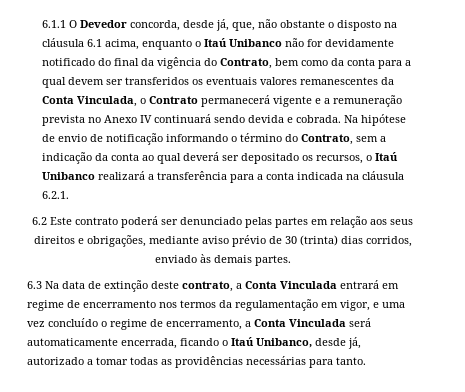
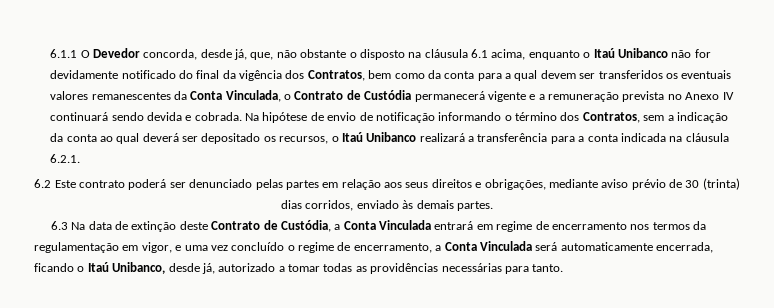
- 6.1.1 O Devedor concorda, desde já, que, não obstante o disposto na cláusula 6.1 acima, enquanto o Itaú Unibanco não for devidamente notificado do final da vigência do Contrato, bem como da conta para a qual devem ser transferidos os eventuais valores remanescentes da Conta Vinculada, o Contrato permanecerá vigente e a remuneração prevista no Anexo IV continuará sendo devida e cobrada.
+ 6.1.1 O Devedor concorda, desde já, que, não obstante o disposto na cláusula 6.1 acima, enquanto o Itaú Unibanco não for devidamente notificado do final da vigência dos Contratos, bem como da conta para a qual devem ser transferidos os eventuais valores remanescentes da Conta Vinculada, o Contrato de Custódia permanecerá vigente e a remuneração prevista no Anexo IV continuará sendo devida e cobrada.
- Na hipótese de envio de notificação informando o término do Contrato, sem a indicação da conta ao qual deverá ser depositado os recursos, o Itaú Unibanco realizará a transferência para a conta indicada na cláusula 6.2.1.
+ Na hipótese de envio de notificação informando o término dos Contratos, sem a indicação da conta ao qual deverá ser depositado os recursos, o Itaú Unibanco realizará a transferência para a conta indicada na cláusula 6.2.1.
- 6.3 Na data de extinção deste contrato, a Conta Vinculada entrará em regime de encerramento nos termos da regulamentação em vigor, e uma vez concluído o regime de encerramento, a Conta Vinculada será automaticamente encerrada, ficando o Itaú Unibanco, desde já, autorizado a tomar todas as providências necessárias para tanto.
+ 6.3 Na data de extinção deste Contrato de Custódia, a Conta Vinculada entrará em regime de encerramento nos termos da regulamentação em vigor, e uma vez concluído o regime de encerramento, a Conta Vinculada será automaticamente encerrada, ficando o Itaú Unibanco, desde já, autorizado a tomar todas as providências necessárias para tanto.

